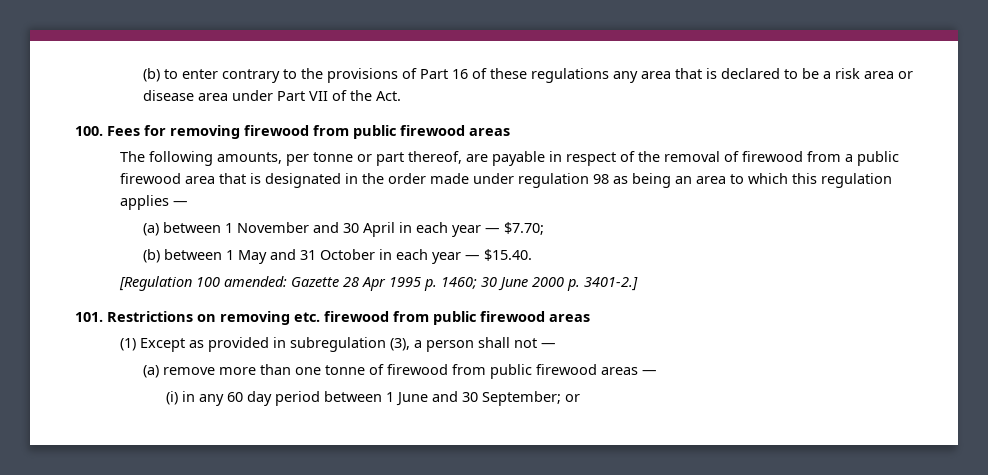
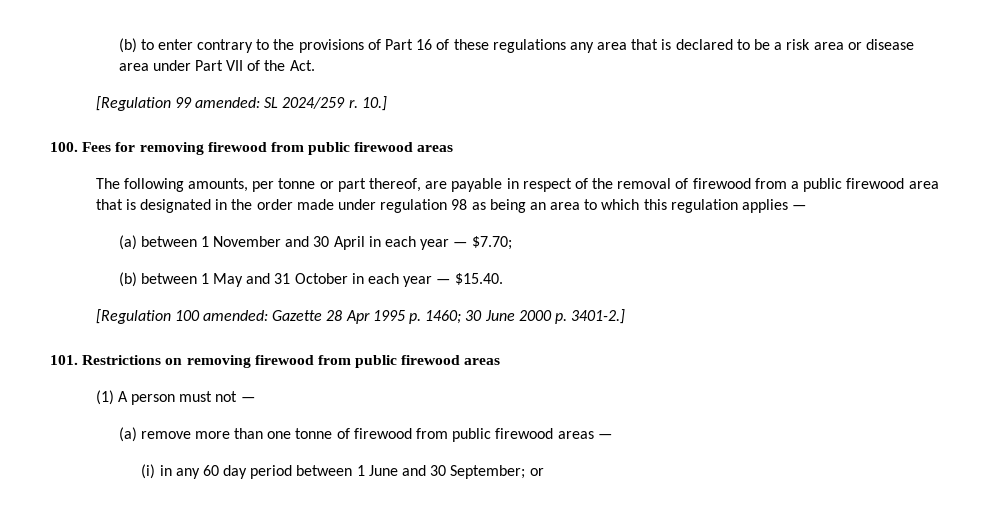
+ [Regulation 99 amended: SL 2024/259 r. 10.]
- 101. Restrictions on removing etc. firewood from public firewood areas
+ 101. Restrictions on removing firewood from public firewood areas
- (1) Except as provided in subregulation (3), a person shall not —
+ (1) A person must not —

